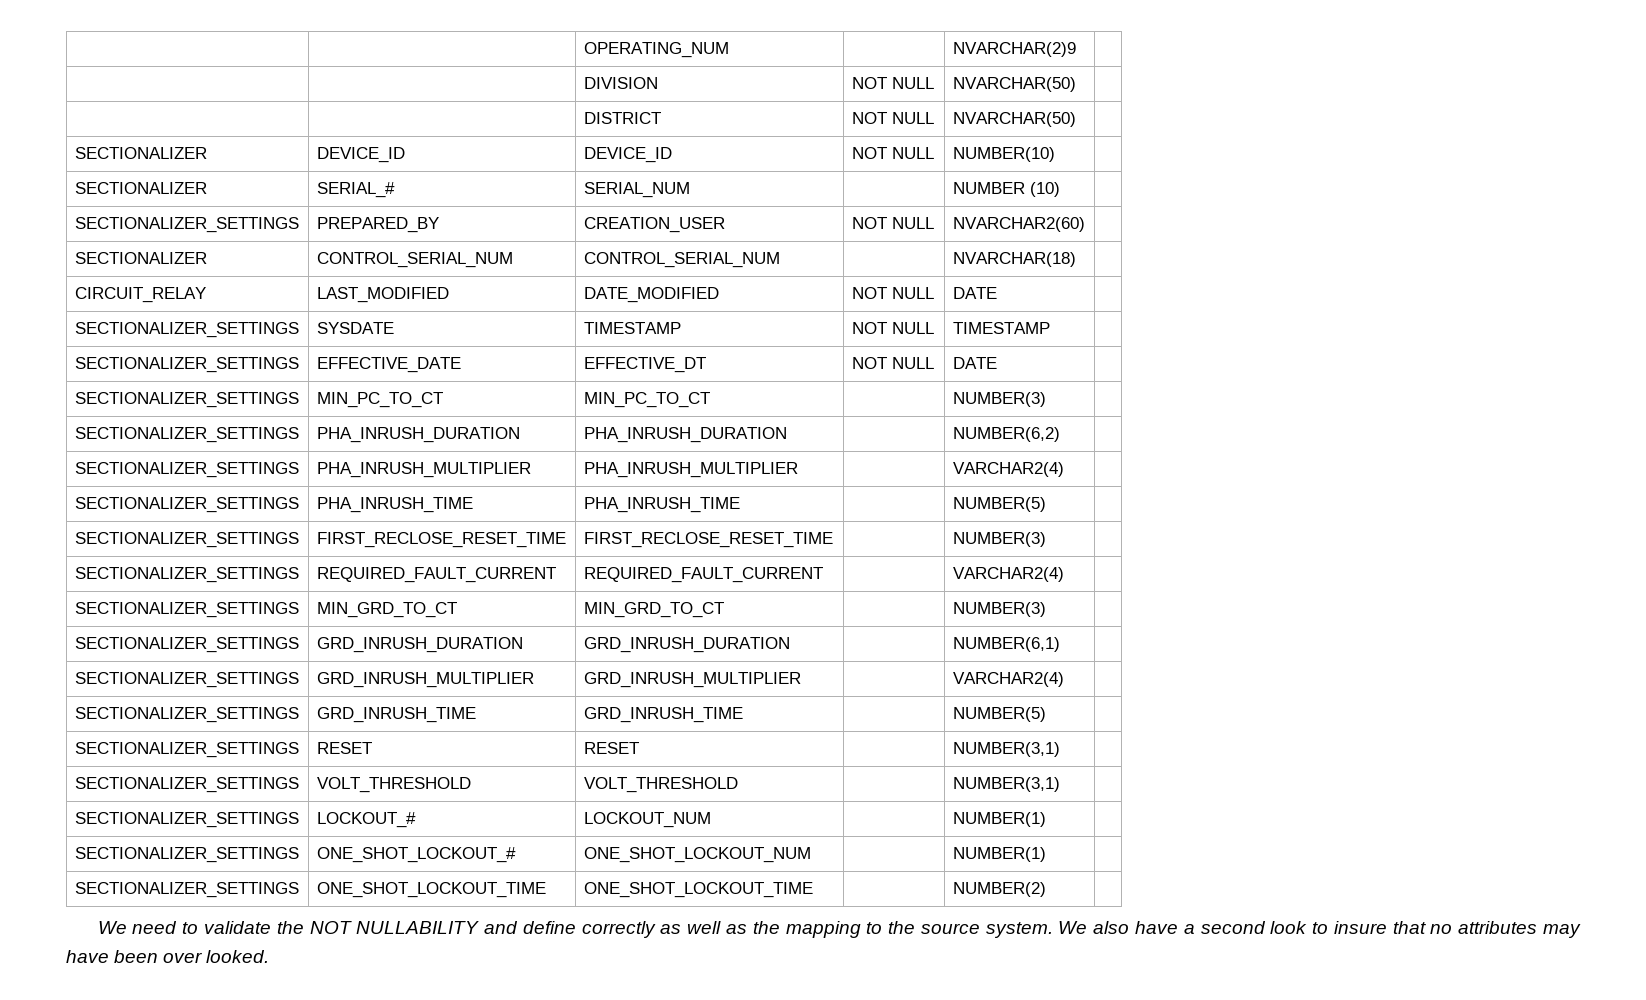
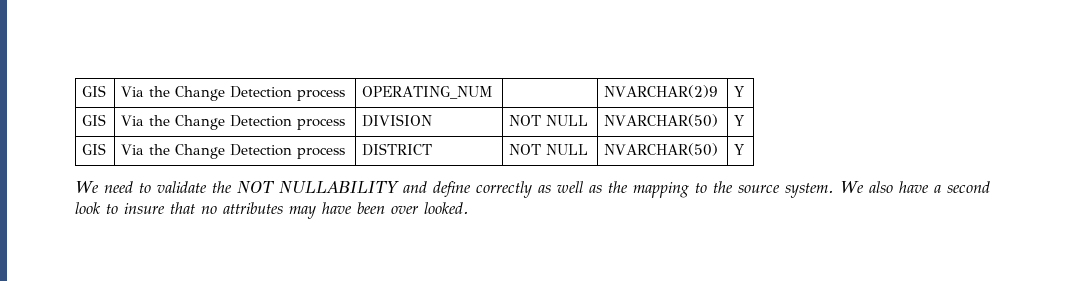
- | | OPERATING_NUM | | NVARCHAR(2)9 |
- | | DIVISION | NOT NULL | NVARCHAR(50) |
- | | DISTRICT | NOT NULL | NVARCHAR(50) |
- SECTIONALIZER | DEVICE_ID | DEVICE_ID | NOT NULL | NUMBER(10) |
- SECTIONALIZER | SERIAL_# | SERIAL_NUM | | NUMBER (10) |
- SECTIONALIZER_SETTINGS | PREPARED_BY | CREATION_USER | NOT NULL | NVARCHAR2(60) |
- SECTIONALIZER | CONTROL_SERIAL_NUM | CONTROL_SERIAL_NUM | | NVARCHAR(18) |
- CIRCUIT_RELAY | LAST_MODIFIED | DATE_MODIFIED | NOT NULL | DATE |
- SECTIONALIZER_SETTINGS | SYSDATE | TIMESTAMP | NOT NULL | TIMESTAMP |
- SECTIONALIZER_SETTINGS | EFFECTIVE_DATE | EFFECTIVE_DT | NOT NULL | DATE |
- SECTIONALIZER_SETTINGS | MIN_PC_TO_CT | MIN_PC_TO_CT | | NUMBER(3) |
- SECTIONALIZER_SETTINGS | PHA_INRUSH_DURATION | PHA_INRUSH_DURATION | | NUMBER(6,2) |
- SECTIONALIZER_SETTINGS | PHA_INRUSH_MULTIPLIER | PHA_INRUSH_MULTIPLIER | | VARCHAR2(4) |
- SECTIONALIZER_SETTINGS | PHA_INRUSH_TIME | PHA_INRUSH_TIME | | NUMBER(5) |
- SECTIONALIZER_SETTINGS | FIRST_RECLOSE_RESET_TIME | FIRST_RECLOSE_RESET_TIME | | NUMBER(3) |
- SECTIONALIZER_SETTINGS | REQUIRED_FAULT_CURRENT | REQUIRED_FAULT_CURRENT | | VARCHAR2(4) |
- SECTIONALIZER_SETTINGS | MIN_GRD_TO_CT | MIN_GRD_TO_CT | | NUMBER(3) |
- SECTIONALIZER_SETTINGS | GRD_INRUSH_DURATION | GRD_INRUSH_DURATION | | NUMBER(6,1) |
- SECTIONALIZER_SETTINGS | GRD_INRUSH_MULTIPLIER | GRD_INRUSH_MULTIPLIER | | VARCHAR2(4) |
- SECTIONALIZER_SETTINGS | GRD_INRUSH_TIME | GRD_INRUSH_TIME | | NUMBER(5) |
- SECTIONALIZER_SETTINGS | RESET | RESET | | NUMBER(3,1) |
- SECTIONALIZER_SETTINGS | VOLT_THRESHOLD | VOLT_THRESHOLD | | NUMBER(3,1) |
- SECTIONALIZER_SETTINGS | LOCKOUT_# | LOCKOUT_NUM | | NUMBER(1) |
- SECTIONALIZER_SETTINGS | ONE_SHOT_LOCKOUT_# | ONE_SHOT_LOCKOUT_NUM | | NUMBER(1) |
- SECTIONALIZER_SETTINGS | ONE_SHOT_LOCKOUT_TIME | ONE_SHOT_LOCKOUT_TIME | | NUMBER(2) |
+ GIS | Via the Change Detection process | OPERATING_NUM | | NVARCHAR(2)9 | Y
+ GIS | Via the Change Detection process | DIVISION | NOT NULL | NVARCHAR(50) | Y
+ GIS | Via the Change Detection process | DISTRICT | NOT NULL | NVARCHAR(50) | Y

